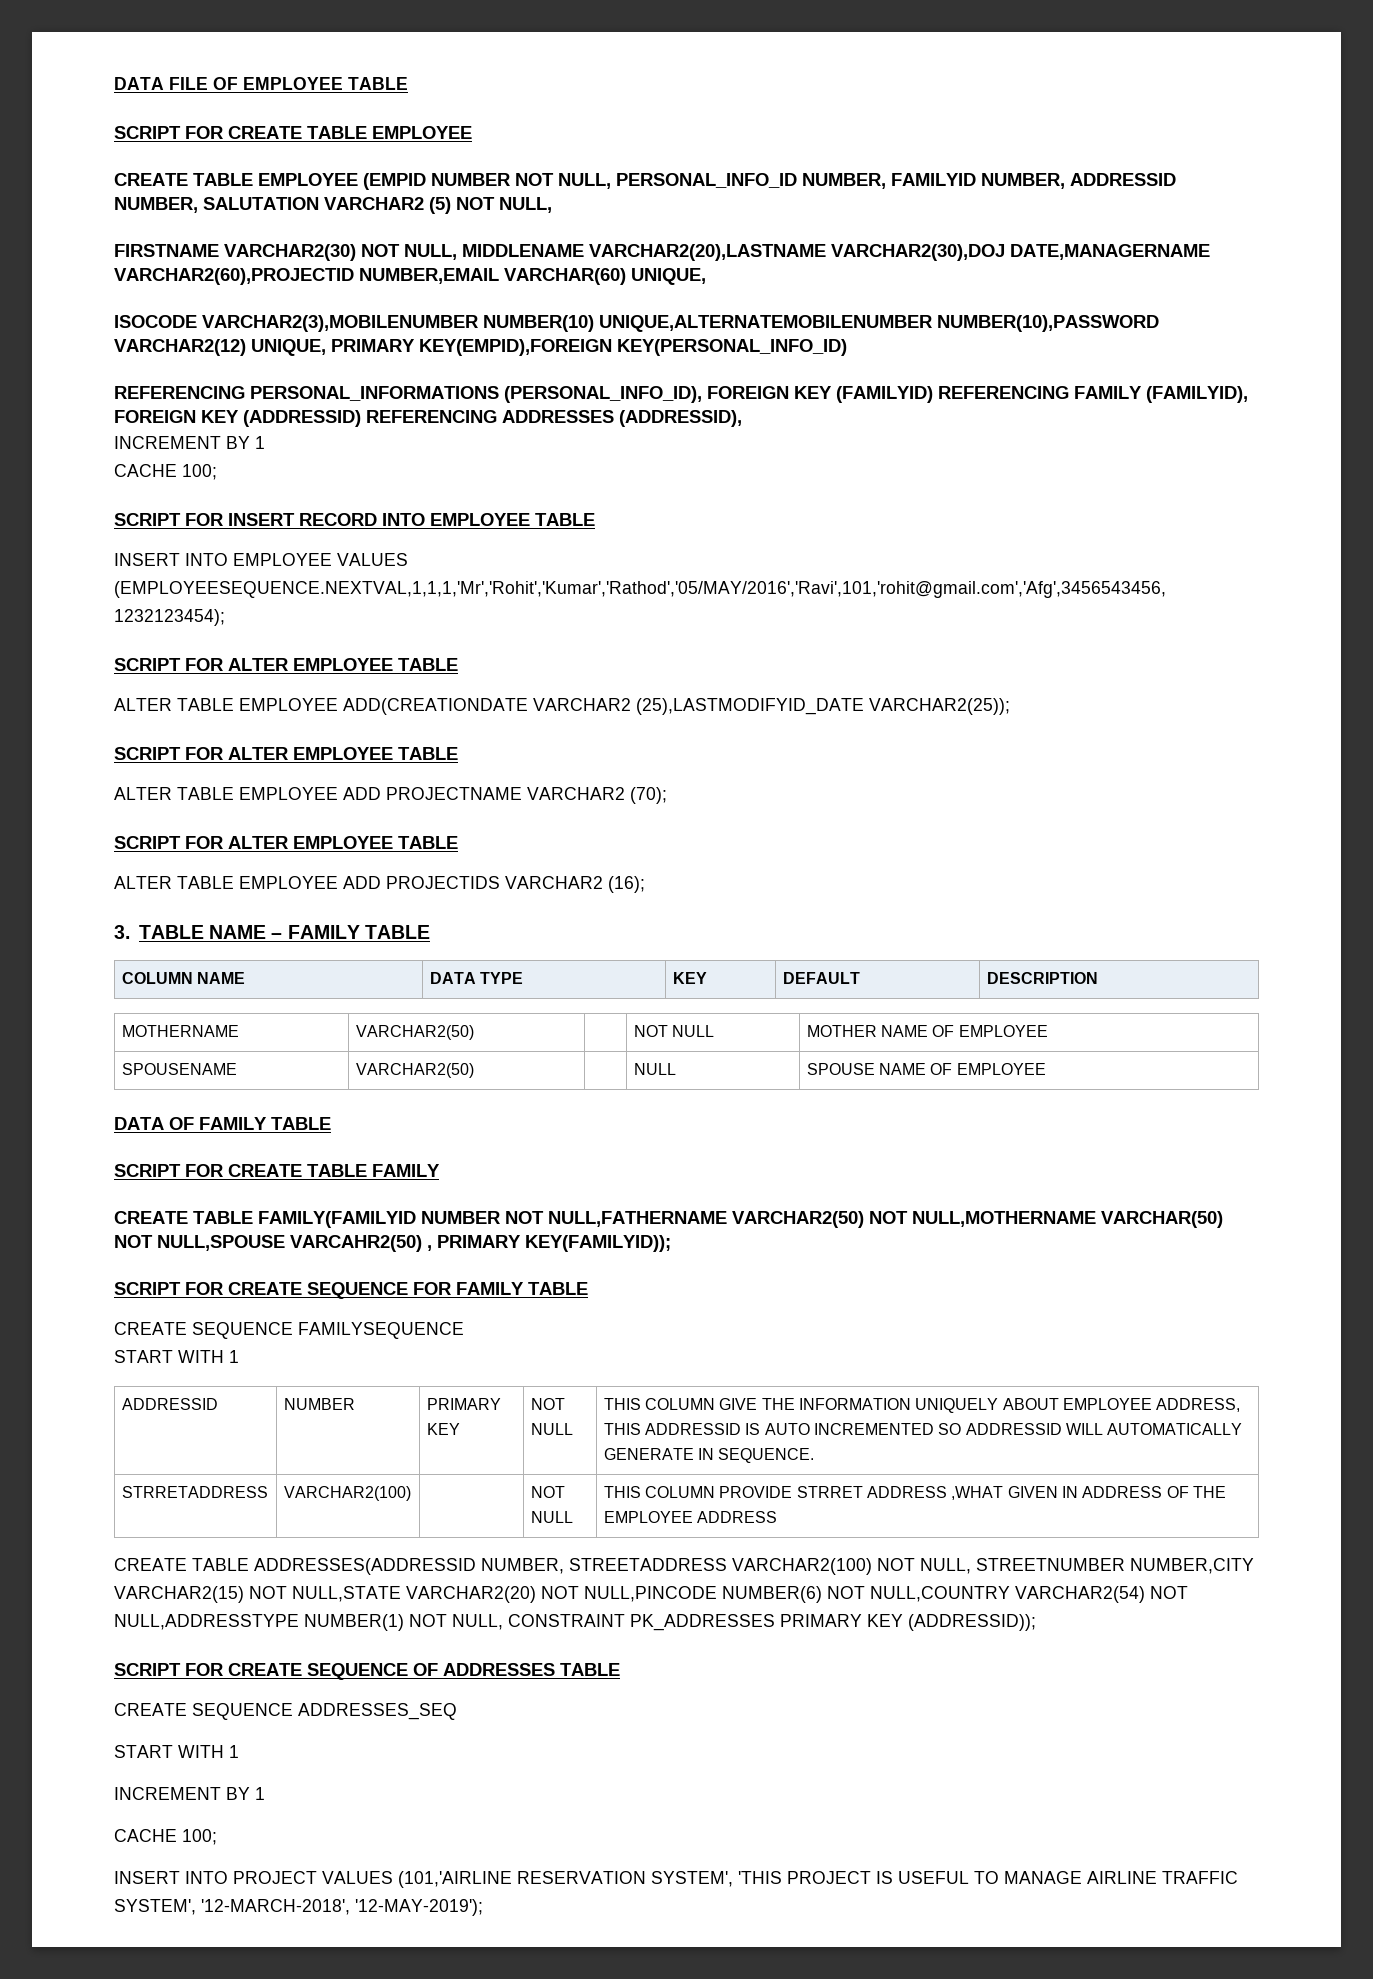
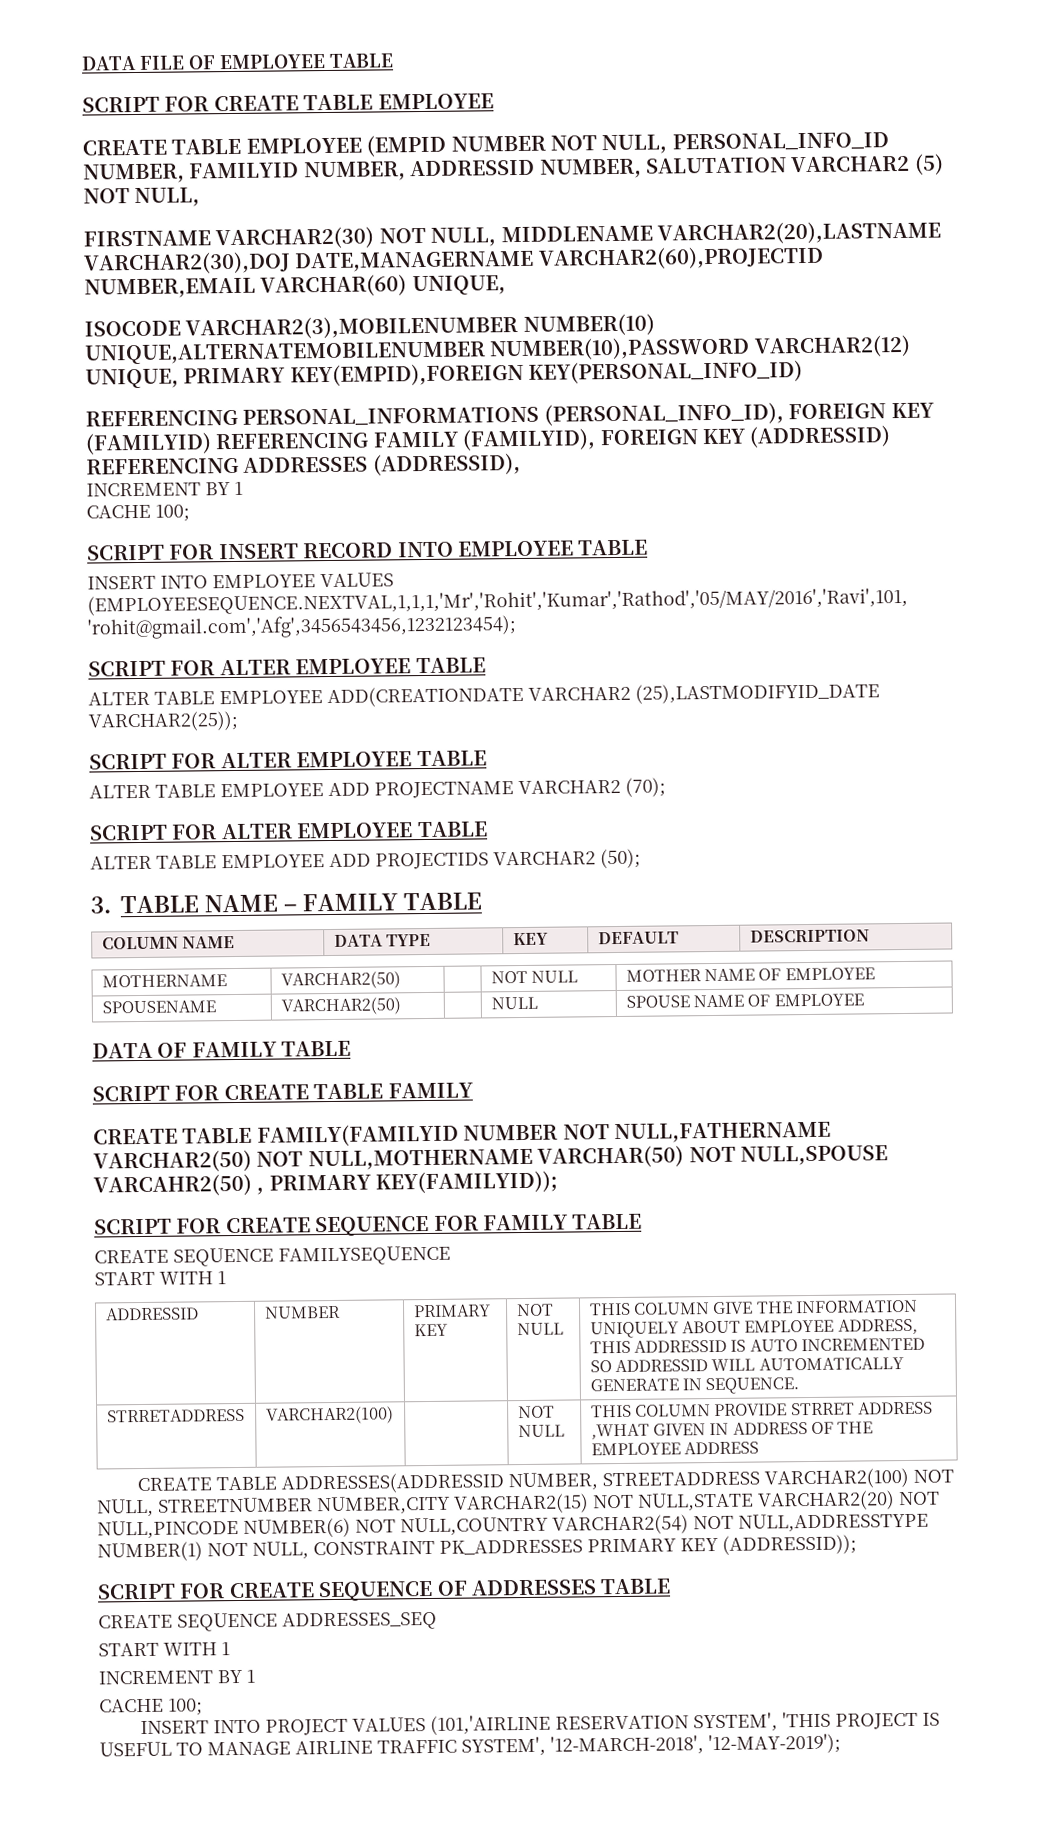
- ALTER TABLE EMPLOYEE ADD PROJECTIDS VARCHAR2 (16);
+ ALTER TABLE EMPLOYEE ADD PROJECTIDS VARCHAR2 (50);

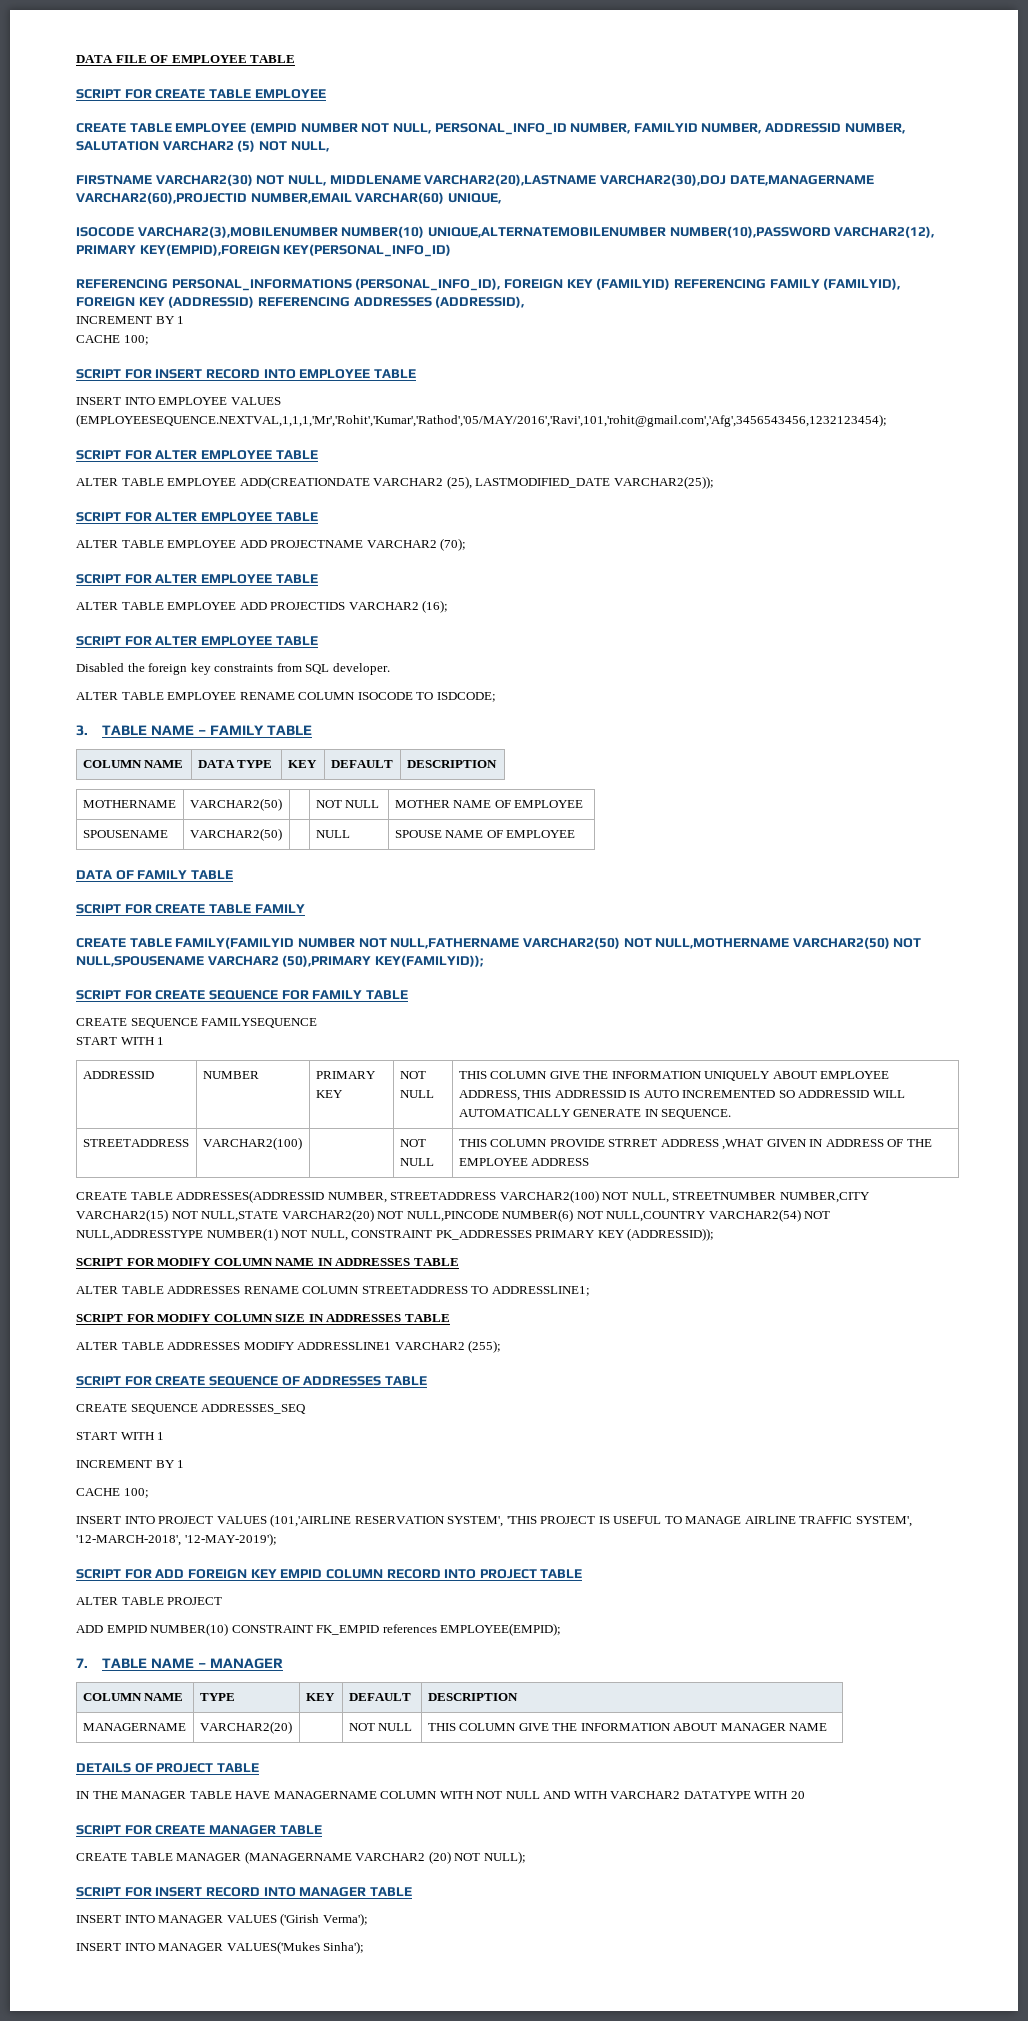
- ISOCODE VARCHAR2(3),MOBILENUMBER NUMBER(10) UNIQUE,ALTERNATEMOBILENUMBER NUMBER(10),PASSWORD VARCHAR2(12) UNIQUE, PRIMARY KEY(EMPID),FOREIGN KEY(PERSONAL_INFO_ID)
+ ISOCODE VARCHAR2(3),MOBILENUMBER NUMBER(10) UNIQUE,ALTERNATEMOBILENUMBER NUMBER(10),PASSWORD VARCHAR2(12), PRIMARY KEY(EMPID),FOREIGN KEY(PERSONAL_INFO_ID)
- ALTER TABLE EMPLOYEE ADD(CREATIONDATE VARCHAR2 (25),LASTMODIFYID_DATE VARCHAR2(25));
+ ALTER TABLE EMPLOYEE ADD(CREATIONDATE VARCHAR2 (25), LASTMODIFIED_DATE VARCHAR2(25));
- ALTER TABLE EMPLOYEE ADD PROJECTIDS VARCHAR2 (50);
+ ALTER TABLE EMPLOYEE ADD PROJECTIDS VARCHAR2 (16);
+ SCRIPT FOR ALTER EMPLOYEE TABLE
+ Disabled the foreign key constraints from SQL developer.
+ ALTER TABLE EMPLOYEE RENAME COLUMN ISOCODE TO ISDCODE;
- CREATE TABLE FAMILY(FAMILYID NUMBER NOT NULL,FATHERNAME VARCHAR2(50) NOT NULL,MOTHERNAME VARCHAR(50) NOT NULL,SPOUSE VARCAHR2(50) , PRIMARY KEY(FAMILYID));
+ CREATE TABLE FAMILY(FAMILYID NUMBER NOT NULL,FATHERNAME VARCHAR2(50) NOT NULL,MOTHERNAME VARCHAR2(50) NOT NULL,SPOUSENAME VARCHAR2 (50),PRIMARY KEY(FAMILYID));
- STRRETADDRESS | VARCHAR2(100) | | NOT NULL | THIS COLUMN PROVIDE STRRET ADDRESS ,WHAT GIVEN IN ADDRESS OF THE EMPLOYEE ADDRESS
+ STREETADDRESS | VARCHAR2(100) | | NOT NULL | THIS COLUMN PROVIDE STRRET ADDRESS ,WHAT GIVEN IN ADDRESS OF THE EMPLOYEE ADDRESS
+ SCRIPT FOR MODIFY COLUMN NAME IN ADDRESSES TABLE
+ ALTER TABLE ADDRESSES RENAME COLUMN STREETADDRESS TO ADDRESSLINE1;
+ SCRIPT FOR MODIFY COLUMN SIZE IN ADDRESSES TABLE
+ ALTER TABLE ADDRESSES MODIFY ADDRESSLINE1 VARCHAR2 (255);
+ SCRIPT FOR ADD FOREIGN KEY EMPID COLUMN RECORD INTO PROJECT TABLE
+ ALTER TABLE PROJECT
+ ADD EMPID NUMBER(10) CONSTRAINT FK_EMPID references EMPLOYEE(EMPID);
+ 7. TABLE NAME – MANAGER
+ COLUMN NAME | TYPE | KEY | DEFAULT | DESCRIPTION
+ MANAGERNAME | VARCHAR2(20) | | NOT NULL | THIS COLUMN GIVE THE INFORMATION ABOUT MANAGER NAME
+ DETAILS OF PROJECT TABLE
+ IN THE MANAGER TABLE HAVE MANAGERNAME COLUMN WITH NOT NULL AND WITH VARCHAR2 DATATYPE WITH 20
+ SCRIPT FOR CREATE MANAGER TABLE
+ CREATE TABLE MANAGER (MANAGERNAME VARCHAR2 (20) NOT NULL);
+ SCRIPT FOR INSERT RECORD INTO MANAGER TABLE
+ INSERT INTO MANAGER VALUES ('Girish Verma');
+ INSERT INTO MANAGER VALUES('Mukes Sinha');

